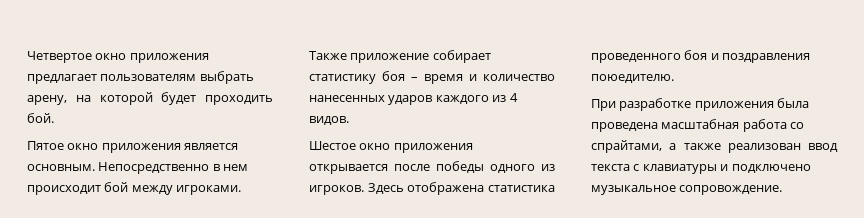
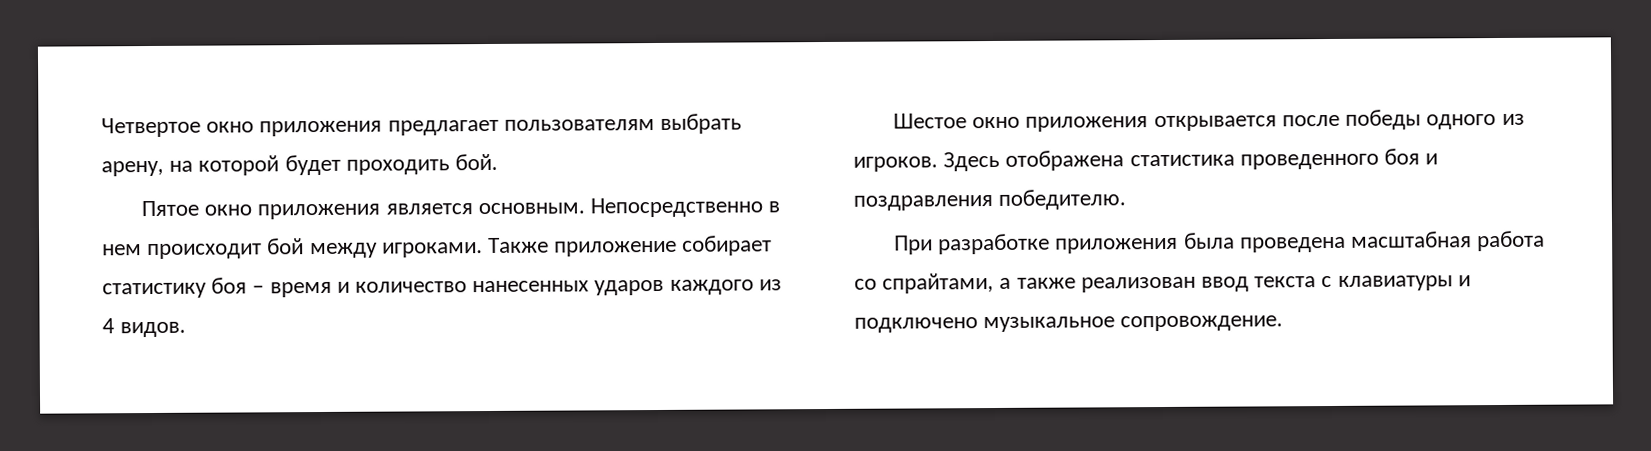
- Здесь отображена статистика проведенного боя и поздравления поюедителю.
+ Здесь отображена статистика проведенного боя и поздравления победителю.

